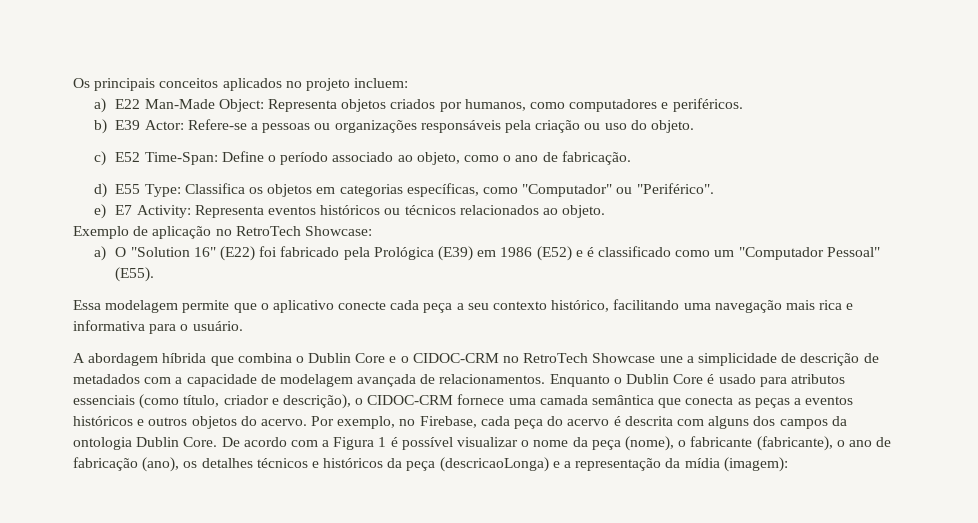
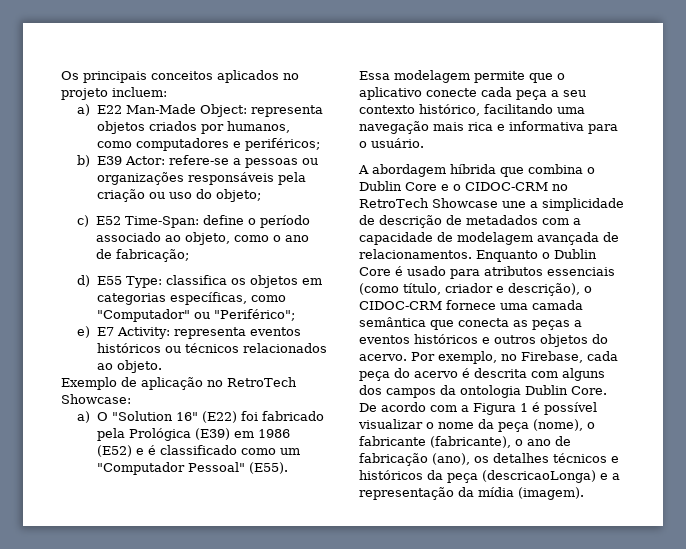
- a) E22 Man-Made Object: Representa objetos criados por humanos, como computadores e periféricos.
+ a) E22 Man-Made Object: representa objetos criados por humanos, como computadores e periféricos;
- b) E39 Actor: Refere-se a pessoas ou organizações responsáveis pela criação ou uso do objeto.
+ b) E39 Actor: refere-se a pessoas ou organizações responsáveis pela criação ou uso do objeto;
- c) E52 Time-Span: Define o período associado ao objeto, como o ano de fabricação.
+ c) E52 Time-Span: define o período associado ao objeto, como o ano de fabricação;
- d) E55 Type: Classifica os objetos em categorias específicas, como "Computador" ou "Periférico".
+ d) E55 Type: classifica os objetos em categorias específicas, como "Computador" ou "Periférico";
- e) E7 Activity: Representa eventos históricos ou técnicos relacionados ao objeto.
+ e) E7 Activity: representa eventos históricos ou técnicos relacionados ao objeto.
- De acordo com a Figura 1 é possível visualizar o nome da peça (nome), o fabricante (fabricante), o ano de fabricação (ano), os detalhes técnicos e históricos da peça (descricaoLonga) e a representação da mídia (imagem):
+ De acordo com a Figura 1 é possível visualizar o nome da peça (nome), o fabricante (fabricante), o ano de fabricação (ano), os detalhes técnicos e históricos da peça (descricaoLonga) e a representação da mídia (imagem).

